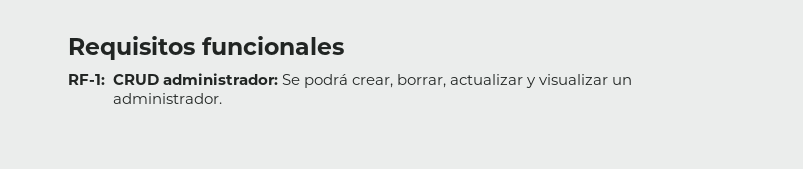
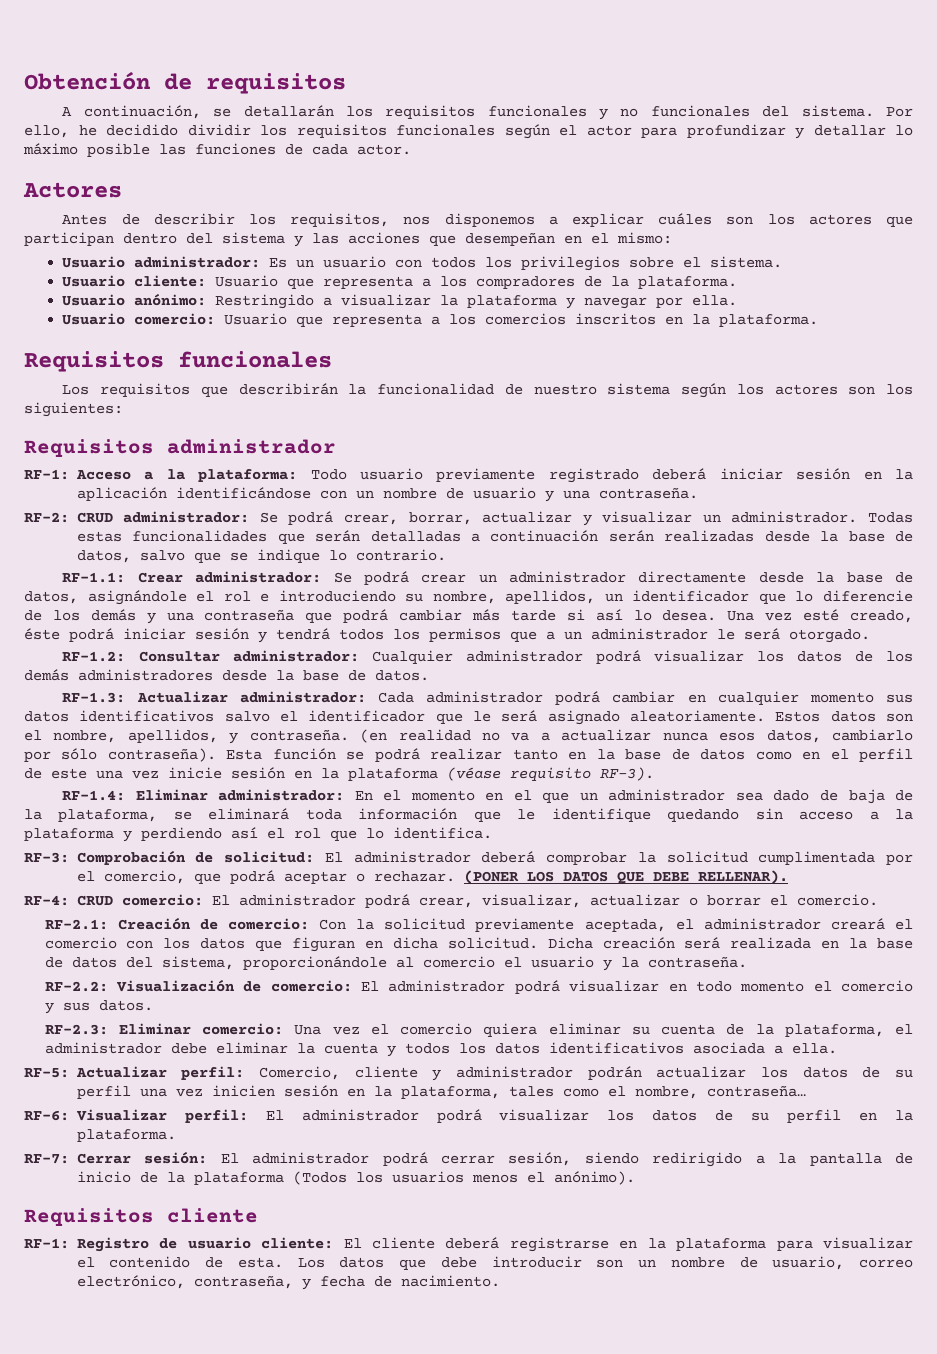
+ Obtención de requisitos
+ A continuación, se detallarán los requisitos funcionales y no funcionales del sistema. Por ello, he decidido dividir los requisitos funcionales según el actor para profundizar y detallar lo máximo posible las funciones de cada actor.
+ Actores
+ Antes de describir los requisitos, nos disponemos a explicar cuáles son los actores que participan dentro del sistema y las acciones que desempeñan en el mismo:
+ Usuario administrador: Es un usuario con todos los privilegios sobre el sistema.
+ Usuario cliente: Usuario que representa a los compradores de la plataforma.
+ Usuario anónimo: Restringido a visualizar la plataforma y navegar por ella.
+ Usuario comercio: Usuario que representa a los comercios inscritos en la plataforma.
  Requisitos funcionales
- RF-1: CRUD administrador: Se podrá crear, borrar, actualizar y visualizar un administrador.
+ Los requisitos que describirán la funcionalidad de nuestro sistema según los actores son los siguientes:
+ Requisitos administrador
+ RF-1: Acceso a la plataforma: Todo usuario previamente registrado deberá iniciar sesión en la aplicación identificándose con un nombre de usuario y una contraseña.
+ RF-2: CRUD administrador: Se podrá crear, borrar, actualizar y visualizar un administrador.
+ Todas estas funcionalidades que serán detalladas a continuación serán realizadas desde la base de datos, salvo que se indique lo contrario.
+ RF-1.1: Crear administrador: Se podrá crear un administrador directamente desde la base de datos, asignándole el rol e introduciendo su nombre, apellidos, un identificador que lo diferencie de los demás y una contraseña que podrá cambiar más tarde si así lo desea. Una vez esté creado, éste podrá iniciar sesión y tendrá todos los permisos que a un administrador le será otorgado.
+ RF-1.2: Consultar administrador: Cualquier administrador podrá visualizar los datos de los demás administradores desde la base de datos.
+ RF-1.3: Actualizar administrador: Cada administrador podrá cambiar en cualquier momento sus datos identificativos salvo el identificador que le será asignado aleatoriamente. Estos datos son el nombre, apellidos, y contraseña. (en realidad no va a actualizar nunca esos datos, cambiarlo por sólo contraseña). Esta función se podrá realizar tanto en la base de datos como en el perfil de este una vez inicie sesión en la plataforma (véase requisito RF-3).
+ RF-1.4: Eliminar administrador: En el momento en el que un administrador sea dado de baja de la plataforma, se eliminará toda información que le identifique quedando sin acceso a la plataforma y perdiendo así el rol que lo identifica.
+ RF-3: Comprobación de solicitud: El administrador deberá comprobar la solicitud cumplimentada por el comercio, que podrá aceptar o rechazar. (PONER LOS DATOS QUE DEBE RELLENAR).
+ RF-4: CRUD comercio: El administrador podrá crear, visualizar, actualizar o borrar el comercio.
+ RF-2.1: Creación de comercio: Con la solicitud previamente aceptada, el administrador creará el comercio con los datos que figuran en dicha solicitud. Dicha creación será realizada en la base de datos del sistema, proporcionándole al comercio el usuario y la contraseña.
+ RF-2.2: Visualización de comercio: El administrador podrá visualizar en todo momento el comercio y sus datos.
+ RF-2.3: Eliminar comercio: Una vez el comercio quiera eliminar su cuenta de la plataforma, el administrador debe eliminar la cuenta y todos los datos identificativos asociada a ella.
+ RF-5: Actualizar perfil: Comercio, cliente y administrador podrán actualizar los datos de su perfil una vez inicien sesión en la plataforma, tales como el nombre, contraseña…
+ RF-6: Visualizar perfil: El administrador podrá visualizar los datos de su perfil en la plataforma.
+ RF-7: Cerrar sesión: El administrador podrá cerrar sesión, siendo redirigido a la pantalla de inicio de la plataforma (Todos los usuarios menos el anónimo).
+ Requisitos cliente
+ RF-1: Registro de usuario cliente: El cliente deberá registrarse en la plataforma para visualizar el contenido de esta. Los datos que debe introducir son un nombre de usuario, correo electrónico, contraseña, y fecha de nacimiento.

